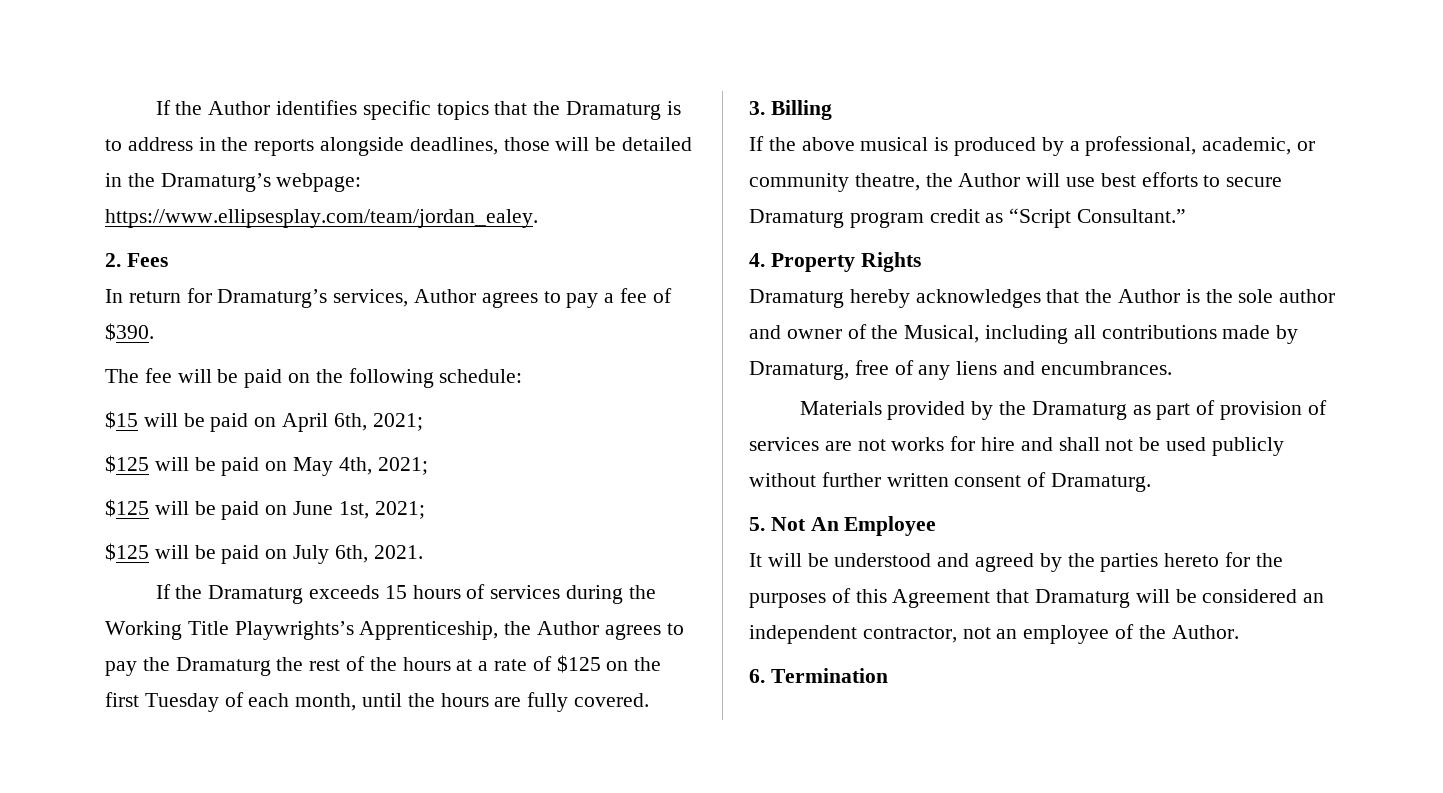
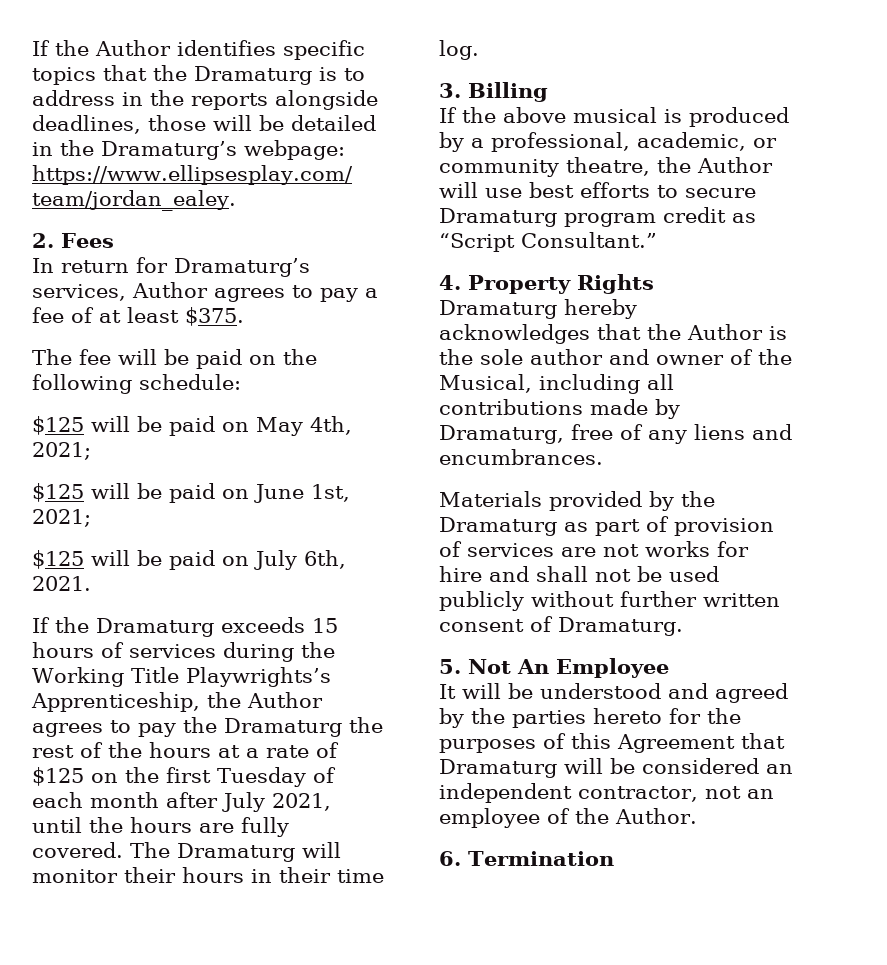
- In return for Dramaturg’s services, Author agrees to pay a fee of $390.
+ In return for Dramaturg’s services, Author agrees to pay a fee of at least $375.
- $15 will be paid on April 6th, 2021;
- If the Dramaturg exceeds 15 hours of services during the Working Title Playwrights’s Apprenticeship, the Author agrees to pay the Dramaturg the rest of the hours at a rate of $125 on the first Tuesday of each month, until the hours are fully covered.
+ If the Dramaturg exceeds 15 hours of services during the Working Title Playwrights’s Apprenticeship, the Author agrees to pay the Dramaturg the rest of the hours at a rate of $125 on the first Tuesday of each month after July 2021, until the hours are fully covered. The Dramaturg will monitor their hours in their time log.

